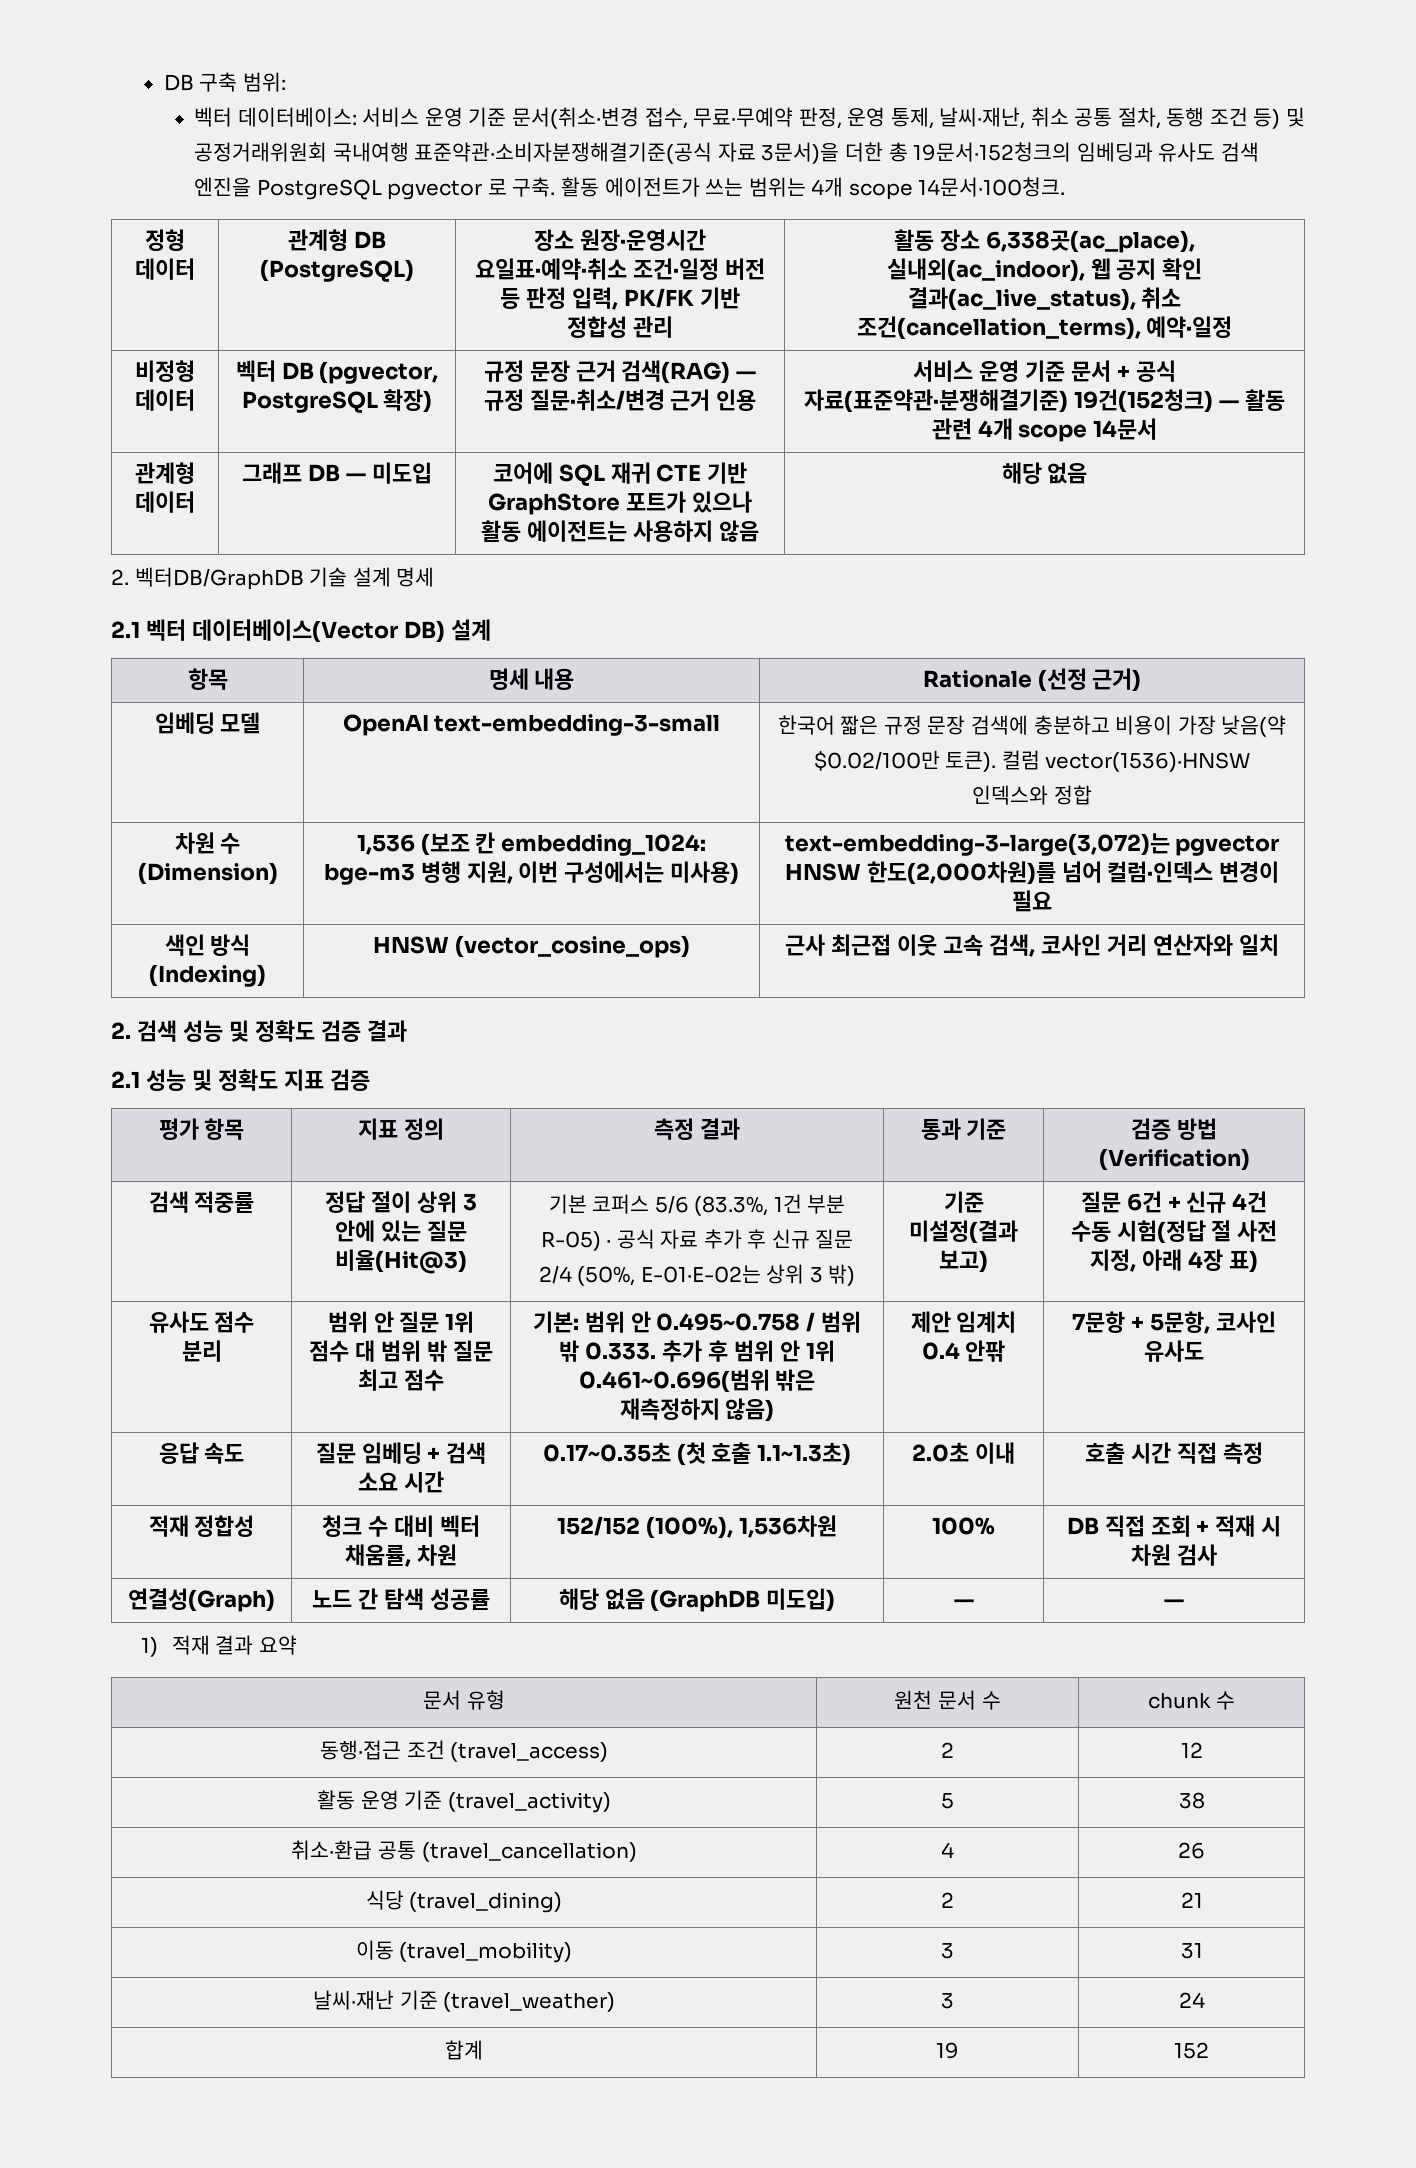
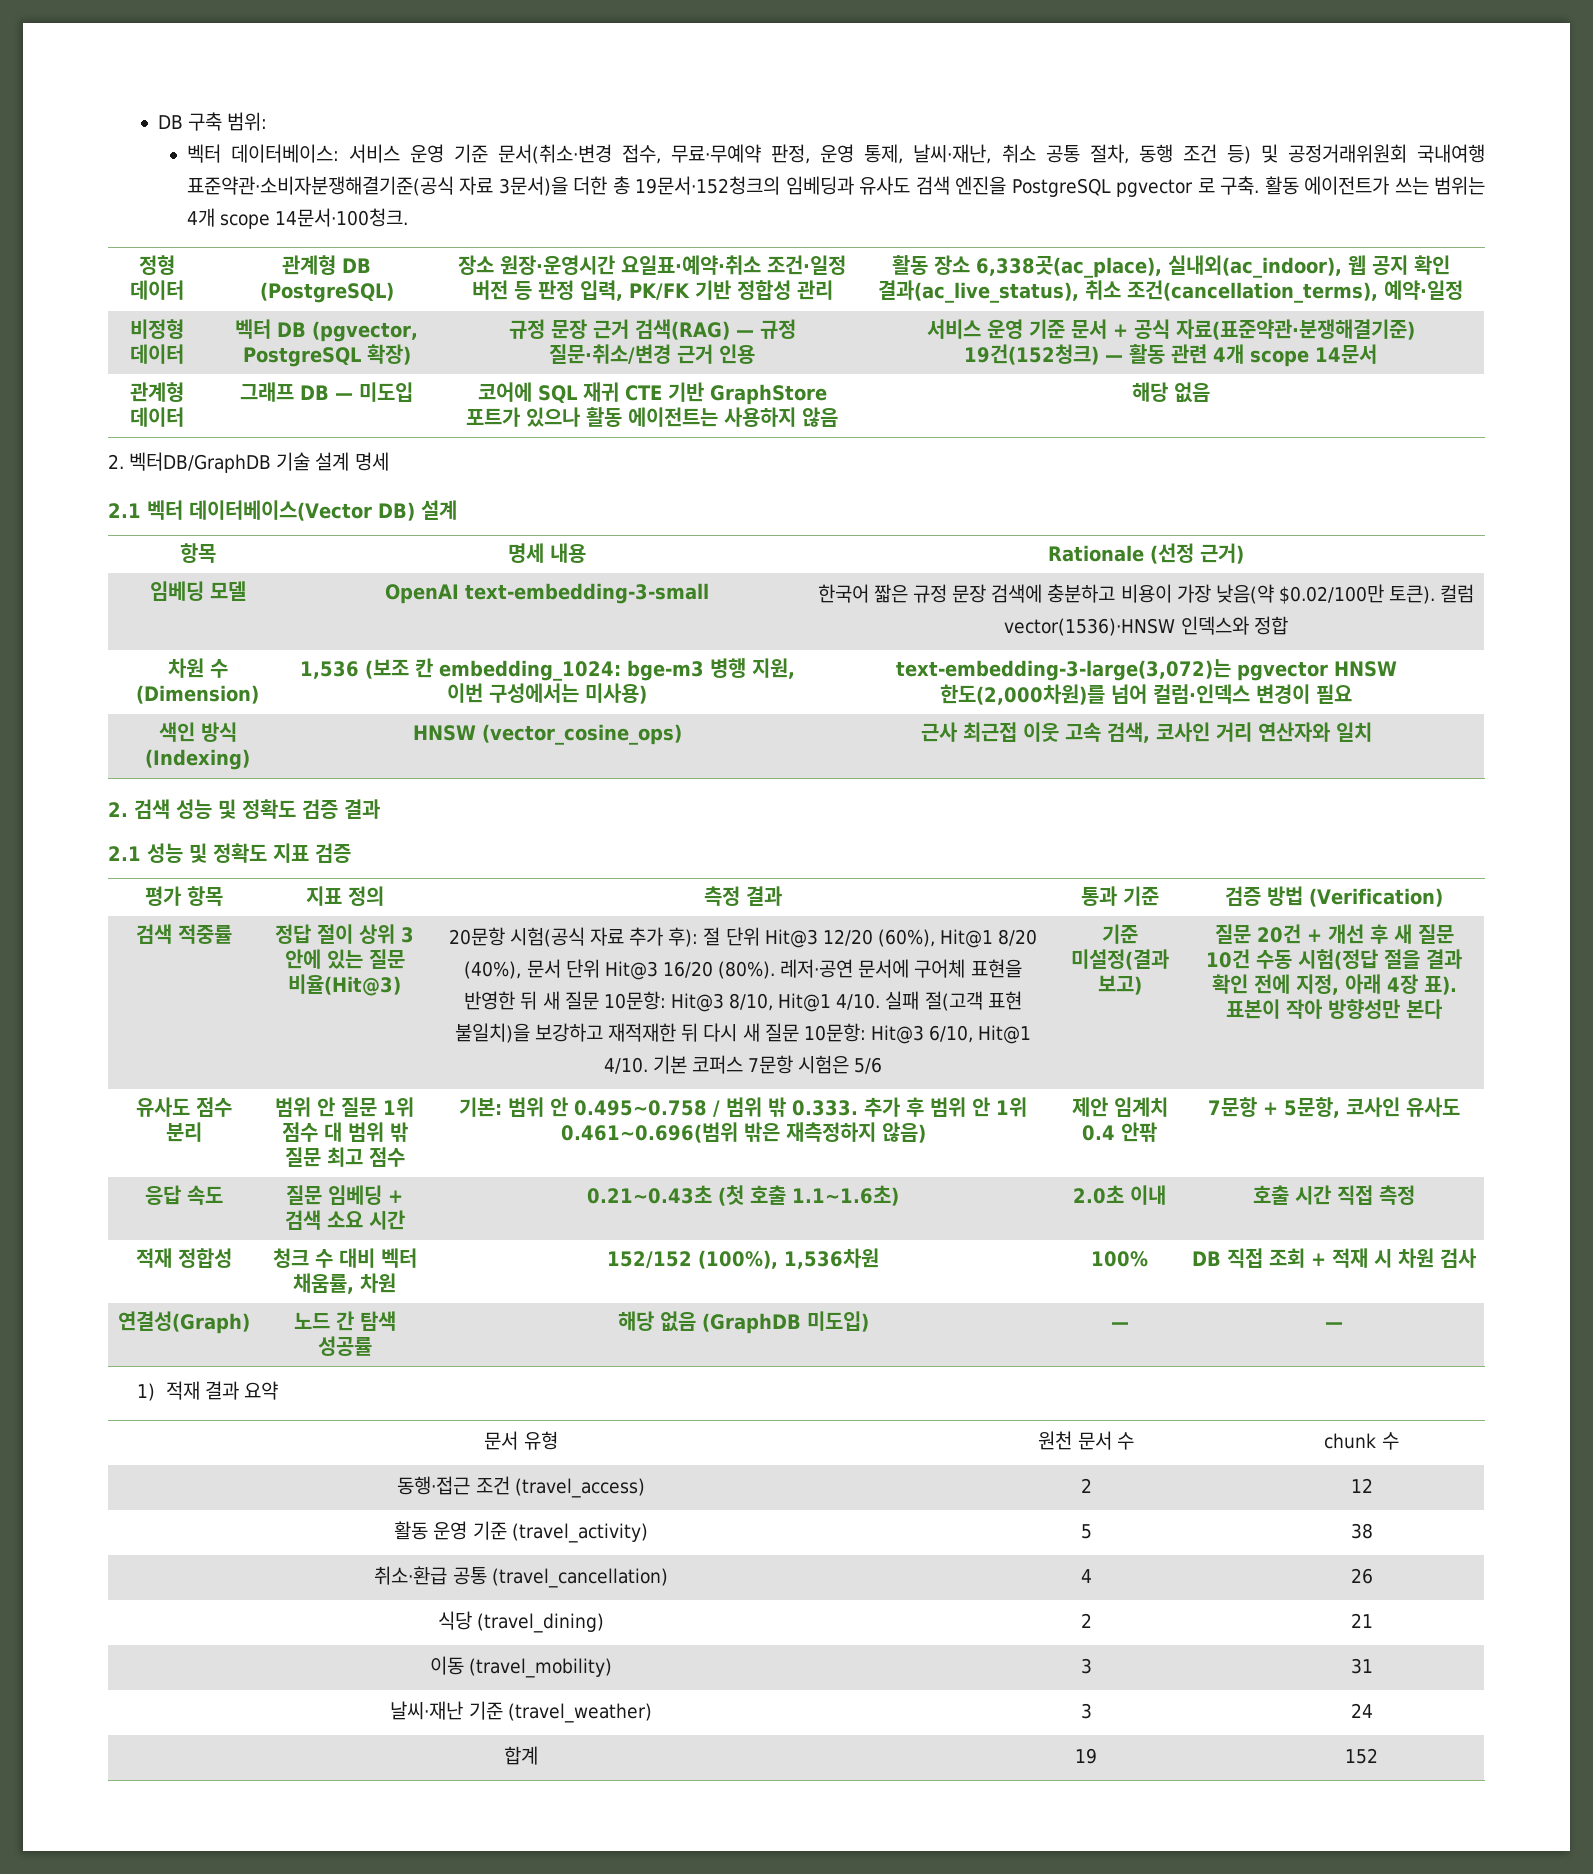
- 기본 코퍼스 5/6 (83.3%, 1건 부분 R-05) · 공식 자료 추가 후 신규 질문 2/4 (50%, E-01·E-02는 상위 3 밖) | 기준 미설정(결과 보고) | 질문 6건 + 신규 4건 수동 시험(정답 절 사전 지정, 아래 4장 표)
+ 20문항 시험(공식 자료 추가 후): 절 단위 Hit@3 12/20 (60%), Hit@1 8/20 (40%), 문서 단위 Hit@3 16/20 (80%). 레저·공연 문서에 구어체 표현을 반영한 뒤 새 질문 10문항: Hit@3 8/10, Hit@1 4/10. 실패 절(고객 표현 불일치)을 보강하고 재적재한 뒤 다시 새 질문 10문항: Hit@3 6/10, Hit@1 4/10. 기본 코퍼스 7문항 시험은 5/6 | 기준 미설정(결과 보고) | 질문 20건 + 개선 후 새 질문 10건 수동 시험(정답 절을 결과 확인 전에 지정, 아래 4장 표). 표본이 작아 방향성만 본다
- 응답 속도 | 질문 임베딩 + 검색 소요 시간 | 0.17~0.35초 (첫 호출 1.1~1.3초) | 2.0초 이내 | 호출 시간 직접 측정
+ 응답 속도 | 질문 임베딩 + 검색 소요 시간 | 0.21~0.43초 (첫 호출 1.1~1.6초) | 2.0초 이내 | 호출 시간 직접 측정

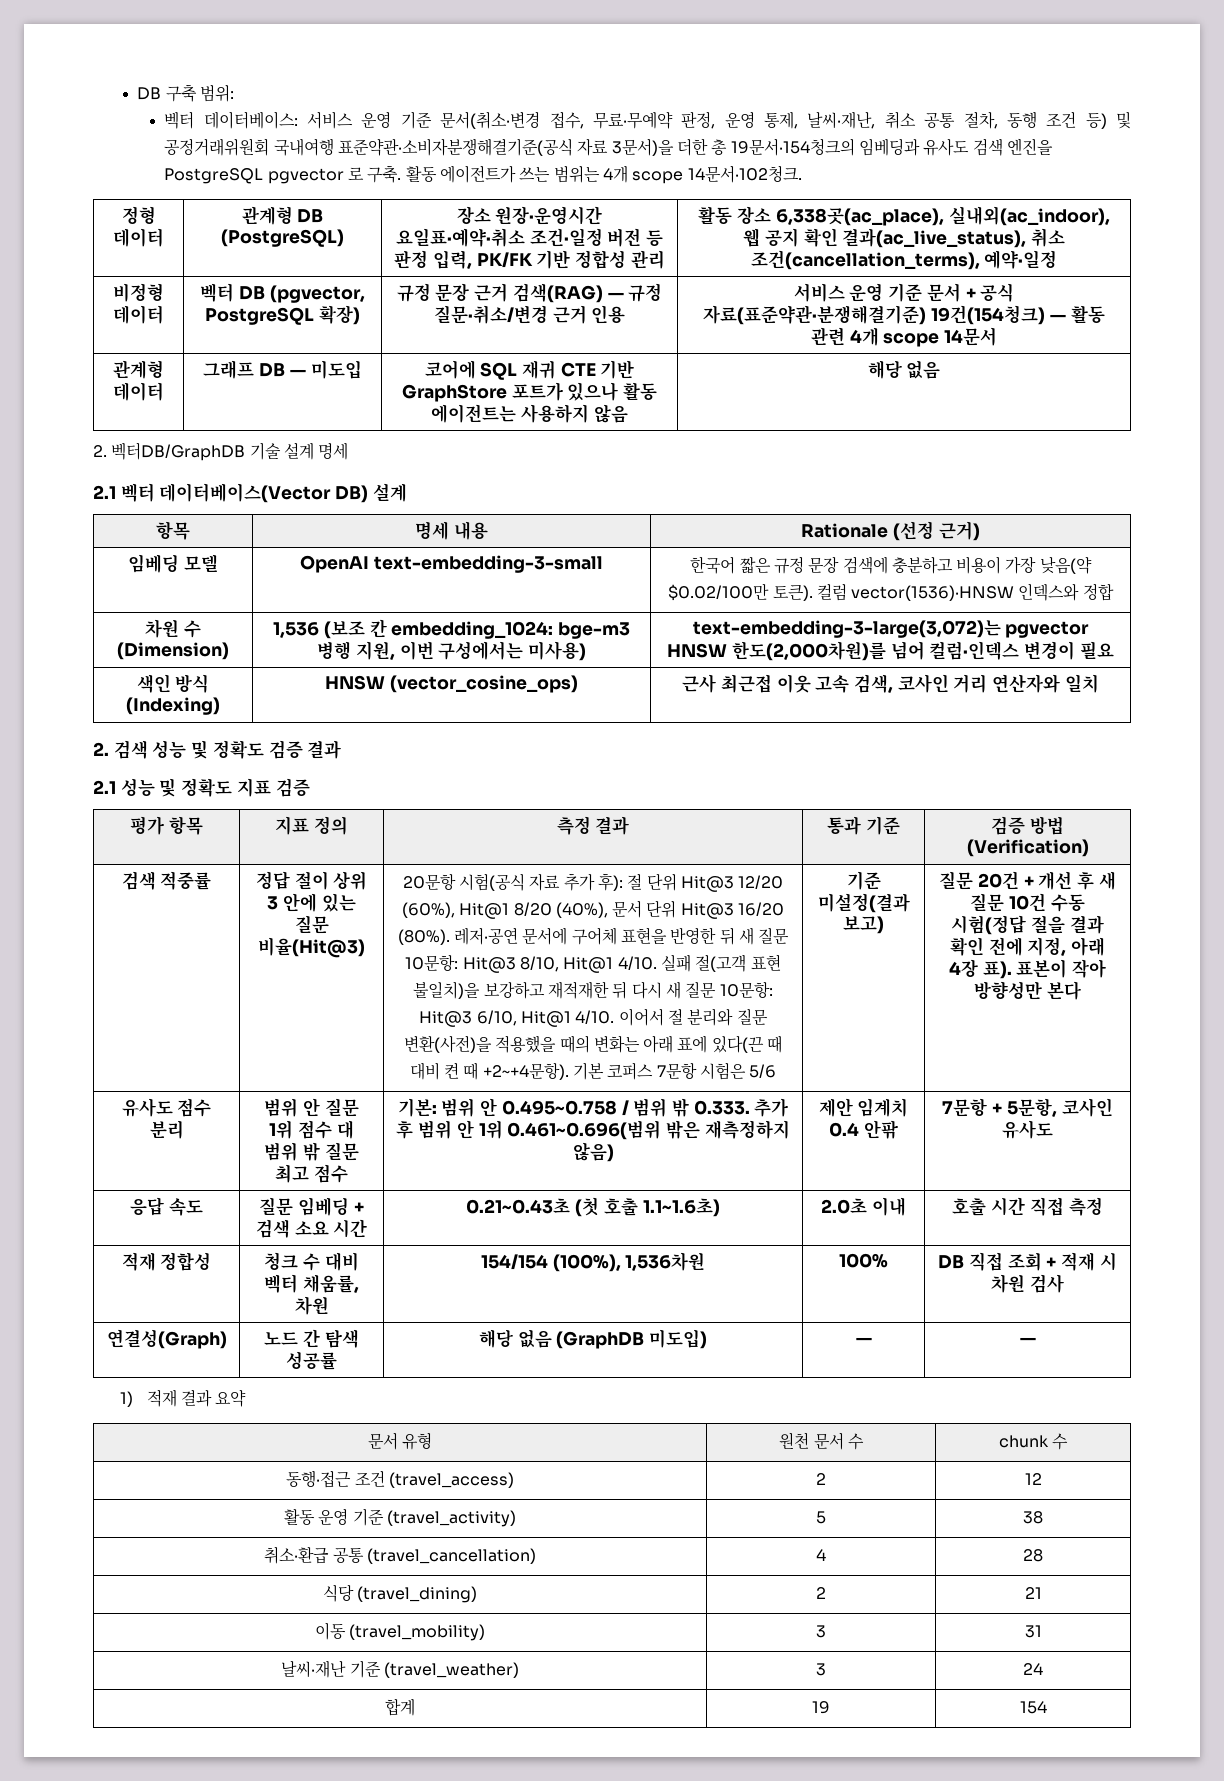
- 벡터 데이터베이스: 서비스 운영 기준 문서(취소·변경 접수, 무료·무예약 판정, 운영 통제, 날씨·재난, 취소 공통 절차, 동행 조건 등) 및 공정거래위원회 국내여행 표준약관·소비자분쟁해결기준(공식 자료 3문서)을 더한 총 19문서·152청크의 임베딩과 유사도 검색 엔진을 PostgreSQL pgvector 로 구축.
+ 벡터 데이터베이스: 서비스 운영 기준 문서(취소·변경 접수, 무료·무예약 판정, 운영 통제, 날씨·재난, 취소 공통 절차, 동행 조건 등) 및 공정거래위원회 국내여행 표준약관·소비자분쟁해결기준(공식 자료 3문서)을 더한 총 19문서·154청크의 임베딩과 유사도 검색 엔진을 PostgreSQL pgvector 로 구축.
- 활동 에이전트가 쓰는 범위는 4개 scope 14문서·100청크.
+ 활동 에이전트가 쓰는 범위는 4개 scope 14문서·102청크.
- 비정형 데이터 | 벡터 DB (pgvector, PostgreSQL 확장) | 규정 문장 근거 검색(RAG) — 규정 질문·취소/변경 근거 인용 | 서비스 운영 기준 문서 + 공식 자료(표준약관·분쟁해결기준) 19건(152청크) — 활동 관련 4개 scope 14문서
+ 비정형 데이터 | 벡터 DB (pgvector, PostgreSQL 확장) | 규정 문장 근거 검색(RAG) — 규정 질문·취소/변경 근거 인용 | 서비스 운영 기준 문서 + 공식 자료(표준약관·분쟁해결기준) 19건(154청크) — 활동 관련 4개 scope 14문서
+ 이어서 절 분리와 질문 변환(사전)을 적용했을 때의 변화는 아래 표에 있다(끈 때 대비 켠 때 +2~+4문항).
- 적재 정합성 | 청크 수 대비 벡터 채움률, 차원 | 152/152 (100%), 1,536차원 | 100% | DB 직접 조회 + 적재 시 차원 검사
+ 적재 정합성 | 청크 수 대비 벡터 채움률, 차원 | 154/154 (100%), 1,536차원 | 100% | DB 직접 조회 + 적재 시 차원 검사
- 취소·환급 공통 (travel_cancellation) | 4 | 26
+ 취소·환급 공통 (travel_cancellation) | 4 | 28
- 합계 | 19 | 152
+ 합계 | 19 | 154

